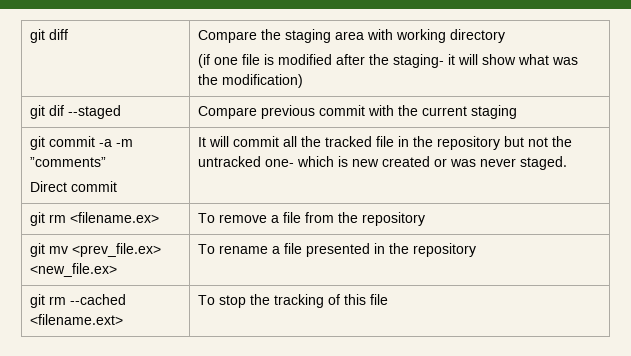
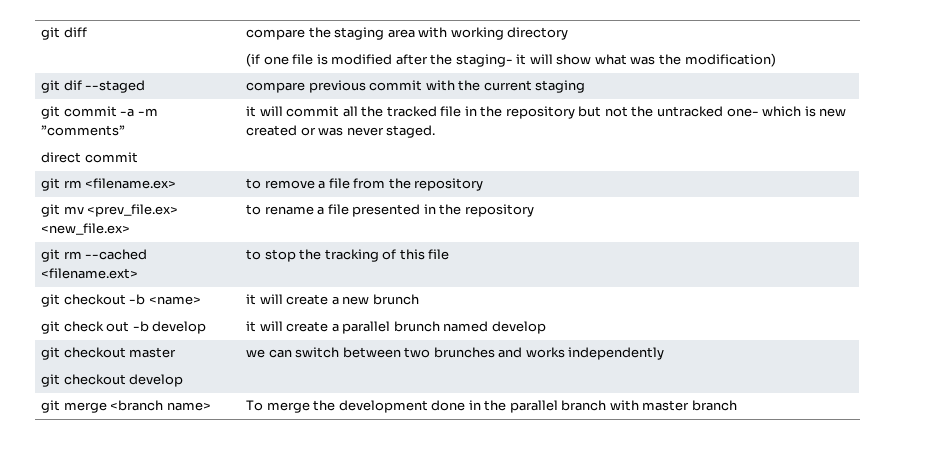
- git diff | Compare the staging area with working directory
+ git diff | compare the staging area with working directory
- git dif --staged | Compare previous commit with the current staging
+ git dif --staged | compare previous commit with the current staging
  git commit -a -m ”comments”
- Direct commit | It will commit all the tracked file in the repository but not the untracked one- which is new created or was never staged.
+ direct commit | it will commit all the tracked file in the repository but not the untracked one- which is new created or was never staged.
- git rm <filename.ex> | To remove a file from the repository
+ git rm <filename.ex> | to remove a file from the repository
- git mv <prev_file.ex> <new_file.ex> | To rename a file presented in the repository
+ git mv <prev_file.ex> <new_file.ex> | to rename a file presented in the repository
- git rm --cached <filename.ext> | To stop the tracking of this file
+ git rm --cached <filename.ext> | to stop the tracking of this file
+ git checkout -b <name>
+ git check out -b develop | it will create a new brunch
+ it will create a parallel brunch named develop
+ git checkout master
+ git checkout develop | we can switch between two brunches and works independently
+ git merge <branch name> | To merge the development done in the parallel branch with master branch

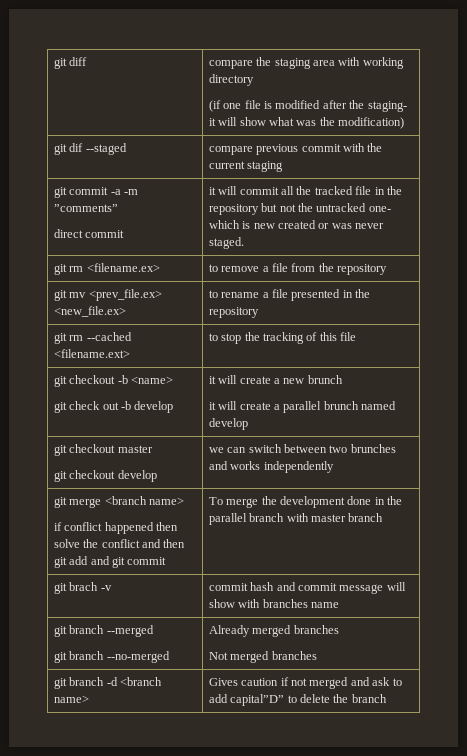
- git merge <branch name> | To merge the development done in the parallel branch with master branch
+ git merge <branch name>
+ if conflict happened then solve the conflict and then git add and git commit | To merge the development done in the parallel branch with master branch
+ git brach -v | commit hash and commit message will show with branches name
+ git branch --merged
+ git branch --no-merged | Already merged branches
+ Not merged branches
+ git branch -d <branch name> | Gives caution if not merged and ask to add capital”D” to delete the branch

